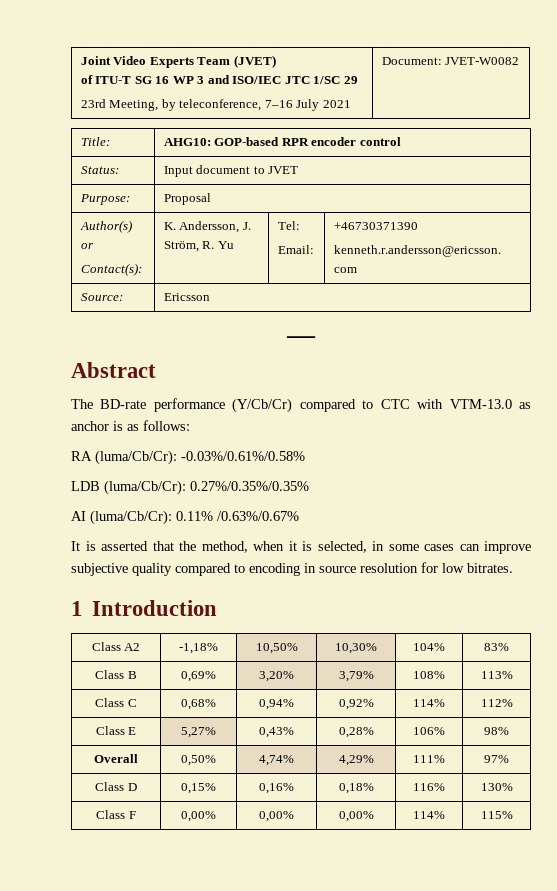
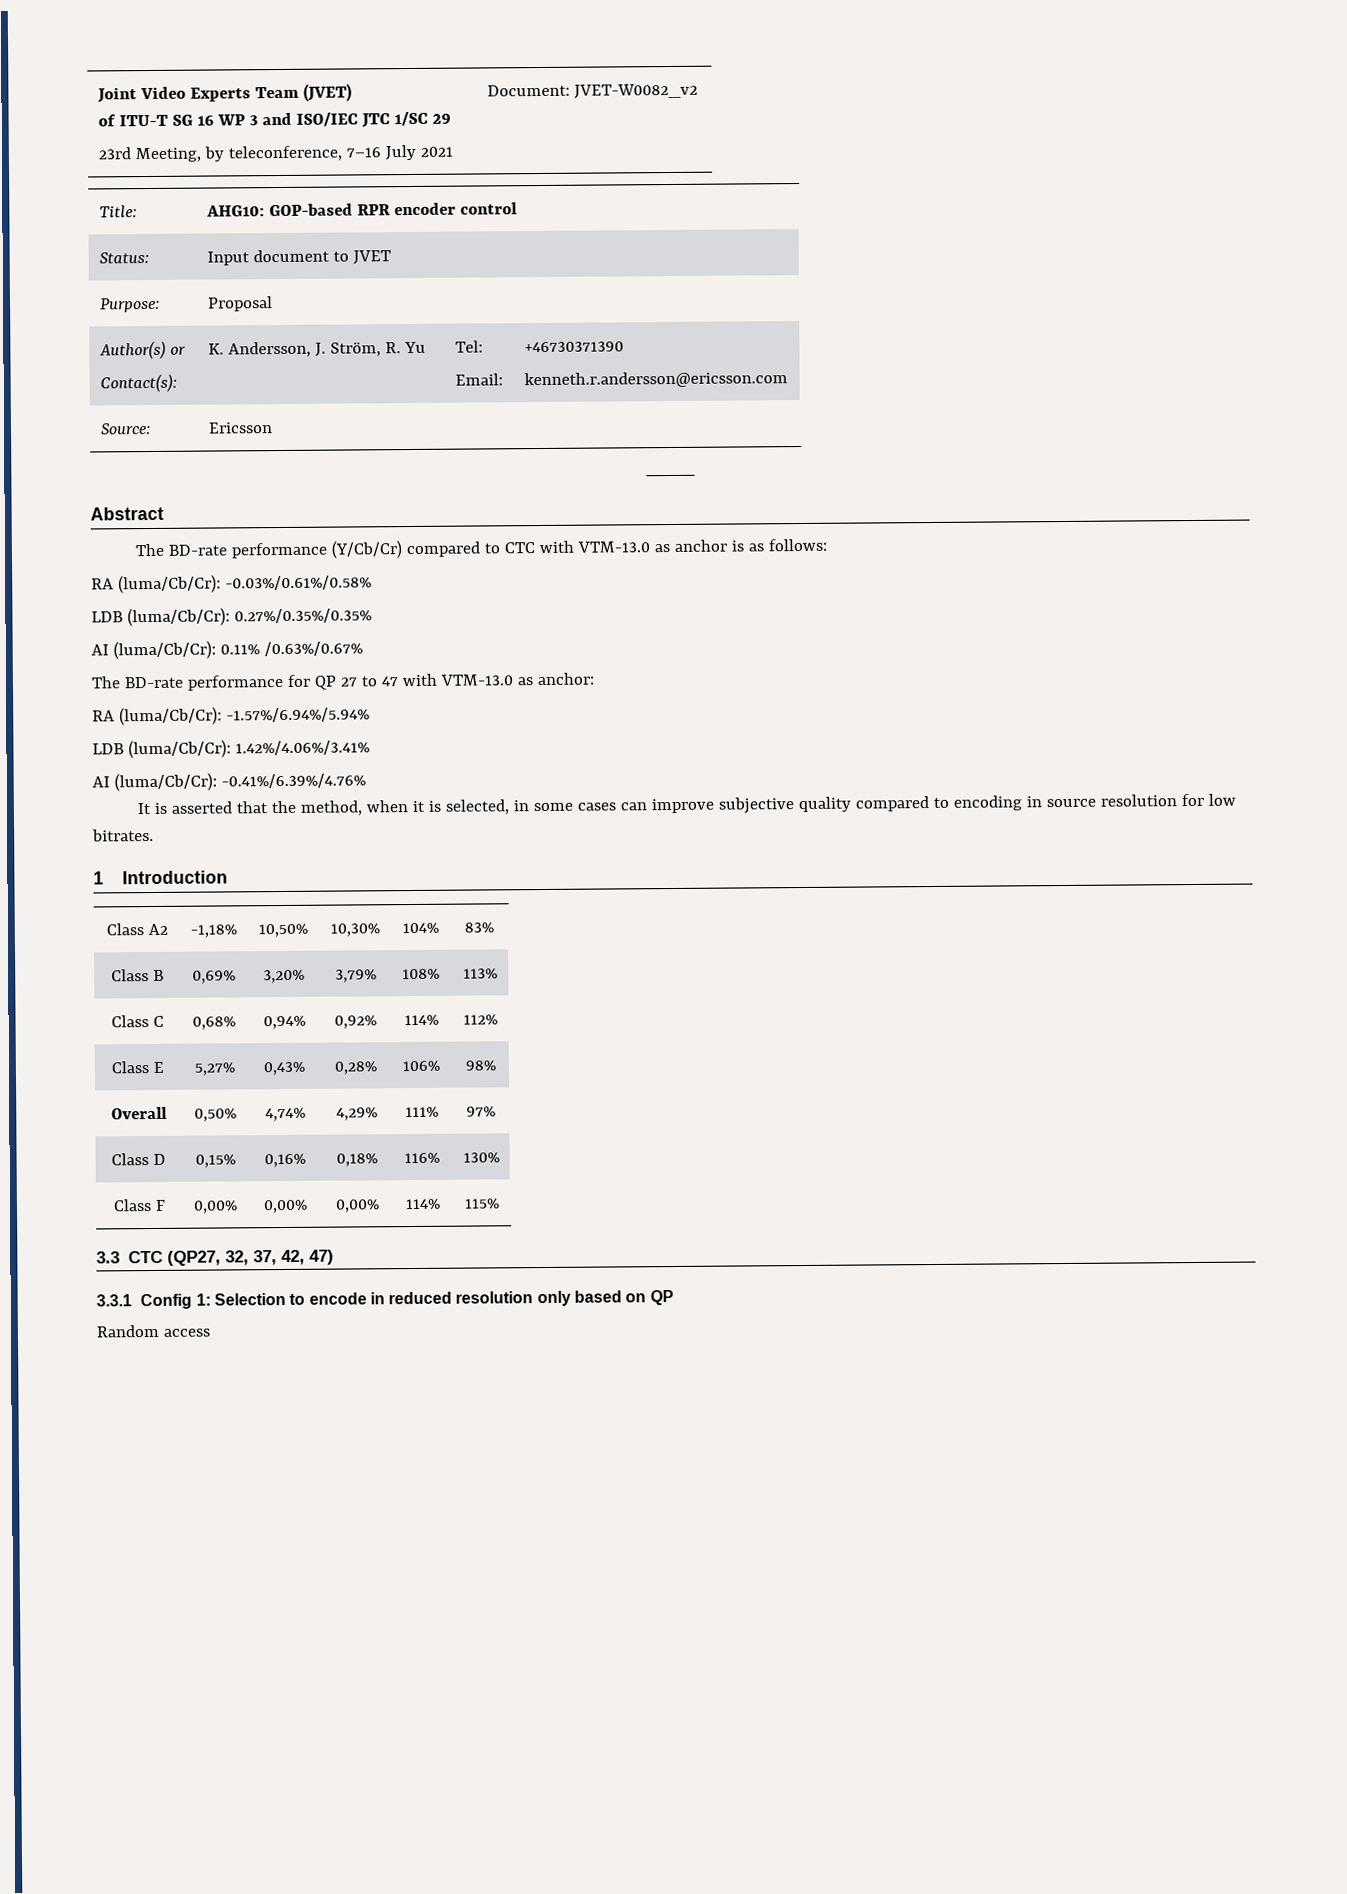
  Joint Video Experts Team (JVET)
  of ITU-T SG 16 WP 3 and ISO/IEC JTC 1/SC 29
- 23rd Meeting, by teleconference, 7–16 July 2021 | Document: JVET-W0082
+ 23rd Meeting, by teleconference, 7–16 July 2021 | Document: JVET-W0082_v2
+ The BD-rate performance for QP 27 to 47 with VTM-13.0 as anchor:
+ RA (luma/Cb/Cr): -1.57%/6.94%/5.94%
+ LDB (luma/Cb/Cr): 1.42%/4.06%/3.41%
+ AI (luma/Cb/Cr): -0.41%/6.39%/4.76%
+ 3.3 CTC (QP27, 32, 37, 42, 47)
+ 3.3.1 Config 1: Selection to encode in reduced resolution only based on QP
+ Random access

